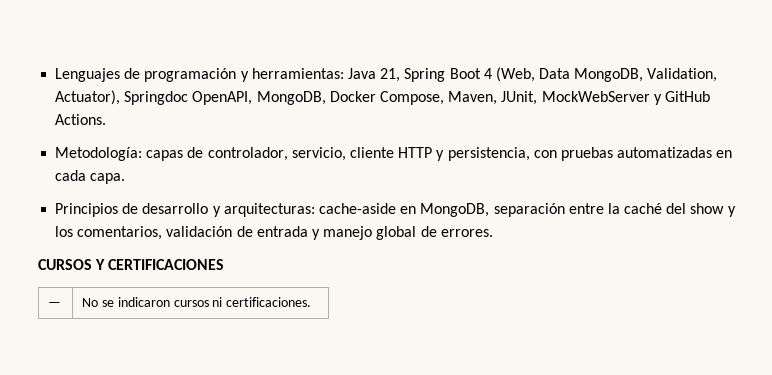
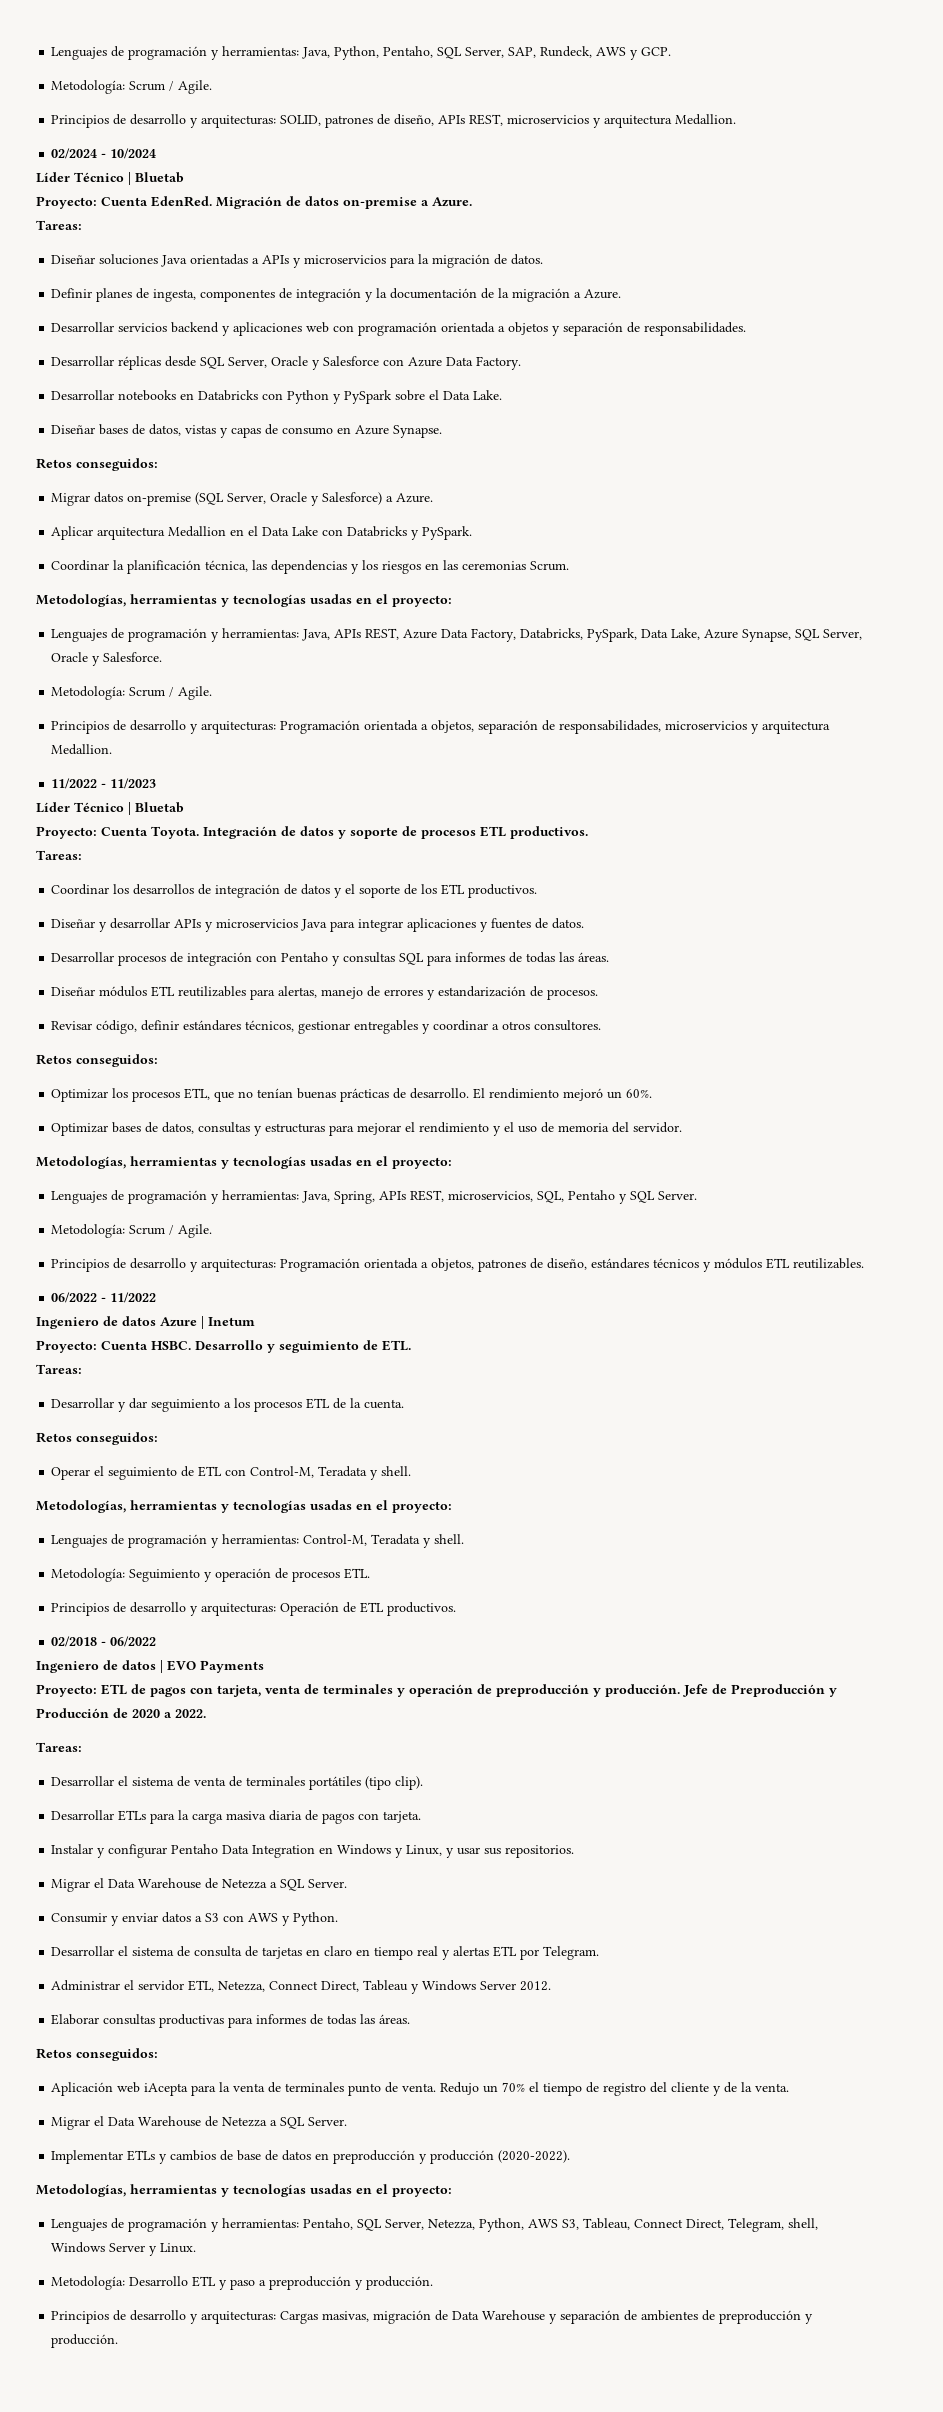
- Lenguajes de programación y herramientas: Java 21, Spring Boot 4 (Web, Data MongoDB, Validation, Actuator), Springdoc OpenAPI, MongoDB, Docker Compose, Maven, JUnit, MockWebServer y GitHub Actions.
- Metodología: capas de controlador, servicio, cliente HTTP y persistencia, con pruebas automatizadas en cada capa.
- Principios de desarrollo y arquitecturas: cache-aside en MongoDB, separación entre la caché del show y los comentarios, validación de entrada y manejo global de errores.
- CURSOS Y CERTIFICACIONES
- — | No se indicaron cursos ni certificaciones.
+ Lenguajes de programación y herramientas: Java, Python, Pentaho, SQL Server, SAP, Rundeck, AWS y GCP.
+ Metodología: Scrum / Agile.
+ Principios de desarrollo y arquitecturas: SOLID, patrones de diseño, APIs REST, microservicios y arquitectura Medallion.
+ 02/2024 - 10/2024
+ Líder Técnico | Bluetab
+ Proyecto: Cuenta EdenRed. Migración de datos on-premise a Azure.
+ Tareas:
+ Diseñar soluciones Java orientadas a APIs y microservicios para la migración de datos.
+ Definir planes de ingesta, componentes de integración y la documentación de la migración a Azure.
+ Desarrollar servicios backend y aplicaciones web con programación orientada a objetos y separación de responsabilidades.
+ Desarrollar réplicas desde SQL Server, Oracle y Salesforce con Azure Data Factory.
+ Desarrollar notebooks en Databricks con Python y PySpark sobre el Data Lake.
+ Diseñar bases de datos, vistas y capas de consumo en Azure Synapse.
+ Retos conseguidos:
+ Migrar datos on-premise (SQL Server, Oracle y Salesforce) a Azure.
+ Aplicar arquitectura Medallion en el Data Lake con Databricks y PySpark.
+ Coordinar la planificación técnica, las dependencias y los riesgos en las ceremonias Scrum.
+ Metodologías, herramientas y tecnologías usadas en el proyecto:
+ Lenguajes de programación y herramientas: Java, APIs REST, Azure Data Factory, Databricks, PySpark, Data Lake, Azure Synapse, SQL Server, Oracle y Salesforce.
+ Metodología: Scrum / Agile.
+ Principios de desarrollo y arquitecturas: Programación orientada a objetos, separación de responsabilidades, microservicios y arquitectura Medallion.
+ 11/2022 - 11/2023
+ Líder Técnico | Bluetab
+ Proyecto: Cuenta Toyota. Integración de datos y soporte de procesos ETL productivos.
+ Tareas:
+ Coordinar los desarrollos de integración de datos y el soporte de los ETL productivos.
+ Diseñar y desarrollar APIs y microservicios Java para integrar aplicaciones y fuentes de datos.
+ Desarrollar procesos de integración con Pentaho y consultas SQL para informes de todas las áreas.
+ Diseñar módulos ETL reutilizables para alertas, manejo de errores y estandarización de procesos.
+ Revisar código, definir estándares técnicos, gestionar entregables y coordinar a otros consultores.
+ Retos conseguidos:
+ Optimizar los procesos ETL, que no tenían buenas prácticas de desarrollo. El rendimiento mejoró un 60%.
+ Optimizar bases de datos, consultas y estructuras para mejorar el rendimiento y el uso de memoria del servidor.
+ Metodologías, herramientas y tecnologías usadas en el proyecto:
+ Lenguajes de programación y herramientas: Java, Spring, APIs REST, microservicios, SQL, Pentaho y SQL Server.
+ Metodología: Scrum / Agile.
+ Principios de desarrollo y arquitecturas: Programación orientada a objetos, patrones de diseño, estándares técnicos y módulos ETL reutilizables.
+ 06/2022 - 11/2022
+ Ingeniero de datos Azure | Inetum
+ Proyecto: Cuenta HSBC. Desarrollo y seguimiento de ETL.
+ Tareas:
+ Desarrollar y dar seguimiento a los procesos ETL de la cuenta.
+ Retos conseguidos:
+ Operar el seguimiento de ETL con Control-M, Teradata y shell.
+ Metodologías, herramientas y tecnologías usadas en el proyecto:
+ Lenguajes de programación y herramientas: Control-M, Teradata y shell.
+ Metodología: Seguimiento y operación de procesos ETL.
+ Principios de desarrollo y arquitecturas: Operación de ETL productivos.
+ 02/2018 - 06/2022
+ Ingeniero de datos | EVO Payments
+ Proyecto: ETL de pagos con tarjeta, venta de terminales y operación de preproducción y producción. Jefe de Preproducción y Producción de 2020 a 2022.
+ Tareas:
+ Desarrollar el sistema de venta de terminales portátiles (tipo clip).
+ Desarrollar ETLs para la carga masiva diaria de pagos con tarjeta.
+ Instalar y configurar Pentaho Data Integration en Windows y Linux, y usar sus repositorios.
+ Migrar el Data Warehouse de Netezza a SQL Server.
+ Consumir y enviar datos a S3 con AWS y Python.
+ Desarrollar el sistema de consulta de tarjetas en claro en tiempo real y alertas ETL por Telegram.
+ Administrar el servidor ETL, Netezza, Connect Direct, Tableau y Windows Server 2012.
+ Elaborar consultas productivas para informes de todas las áreas.
+ Retos conseguidos:
+ Aplicación web iAcepta para la venta de terminales punto de venta. Redujo un 70% el tiempo de registro del cliente y de la venta.
+ Migrar el Data Warehouse de Netezza a SQL Server.
+ Implementar ETLs y cambios de base de datos en preproducción y producción (2020-2022).
+ Metodologías, herramientas y tecnologías usadas en el proyecto:
+ Lenguajes de programación y herramientas: Pentaho, SQL Server, Netezza, Python, AWS S3, Tableau, Connect Direct, Telegram, shell, Windows Server y Linux.
+ Metodología: Desarrollo ETL y paso a preproducción y producción.
+ Principios de desarrollo y arquitecturas: Cargas masivas, migración de Data Warehouse y separación de ambientes de preproducción y producción.

